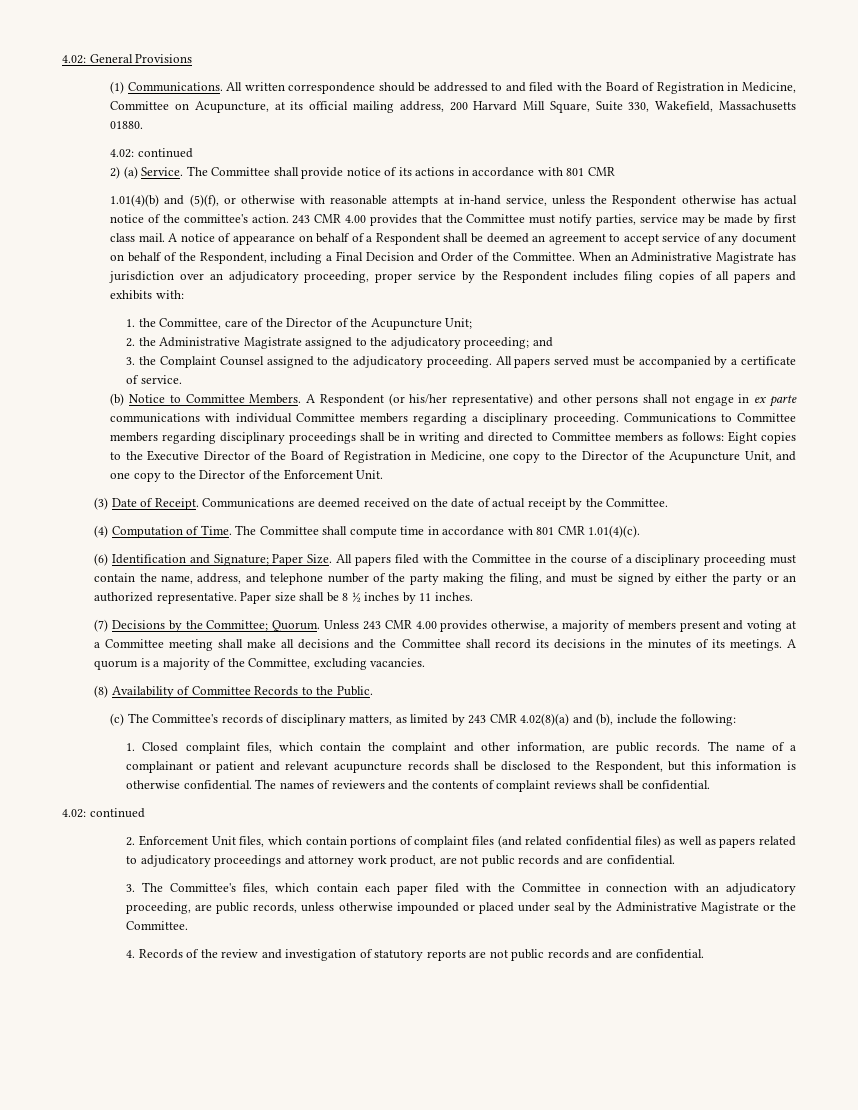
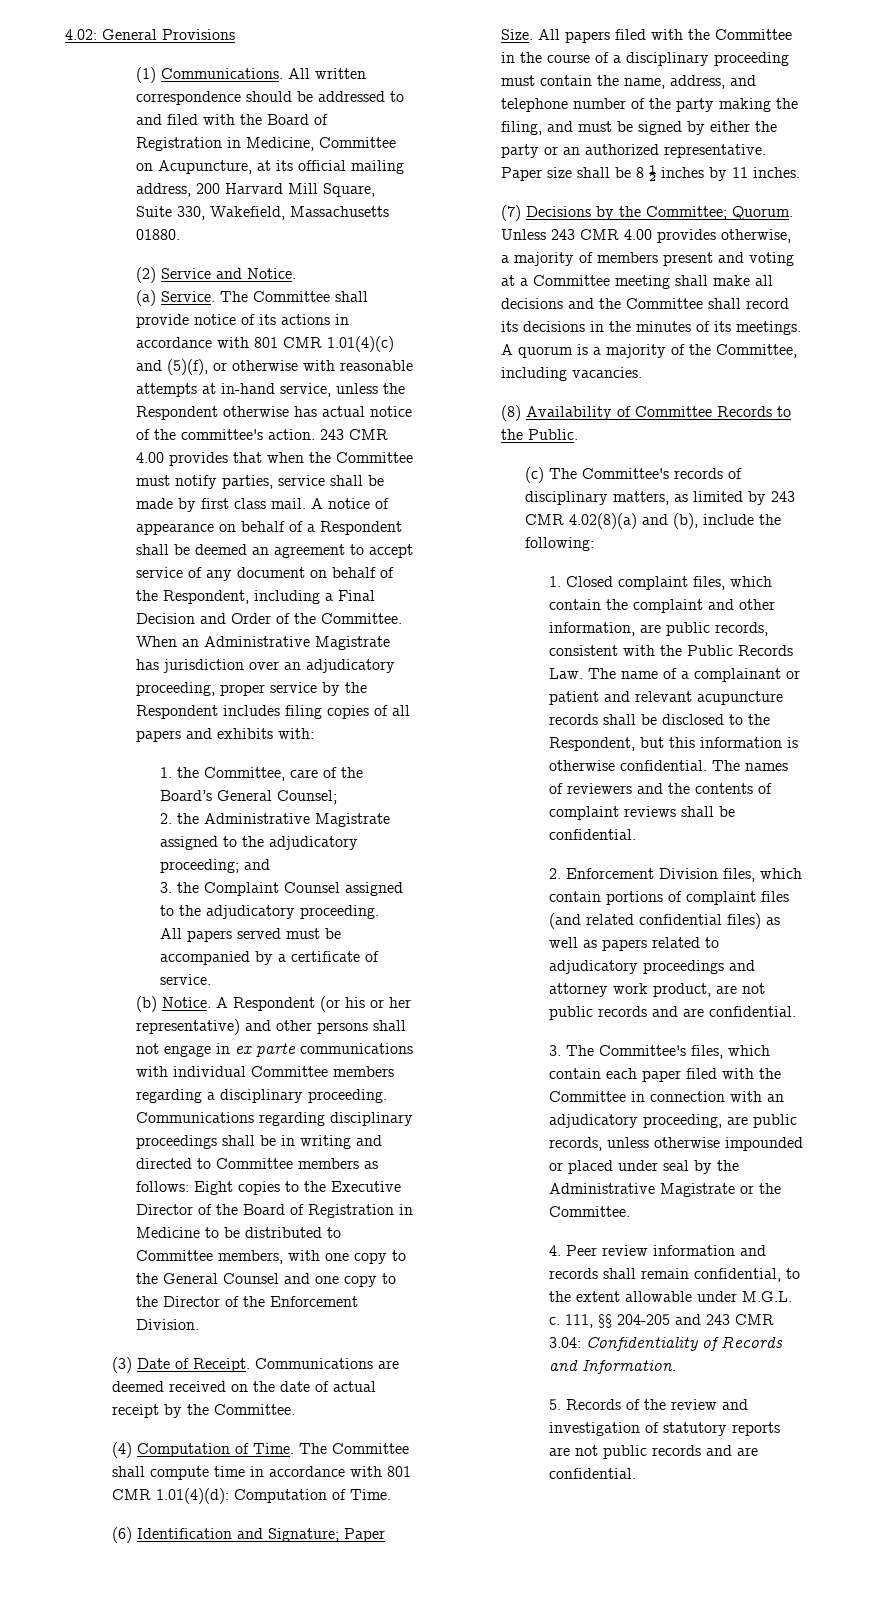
  All written correspondence should be addressed to and filed with the Board of Registration in Medicine, Committee on Acupuncture, at its official mailing address, 200 Harvard Mill Square, Suite 330, Wakefield, Massachusetts 01880.
- 4.02: continued
- 2) (a) Service.
+ (2) Service and Notice.
+ (a) Service.
- The Committee shall provide notice of its actions in accordance with 801 CMR
- 1.01(4)(b) and (5)(f), or otherwise with reasonable attempts at in-hand service, unless the Respondent otherwise has actual notice of the committee's action.
+ The Committee shall provide notice of its actions in accordance with 801 CMR 1.01(4)(c) and (5)(f), or otherwise with reasonable attempts at in-hand service, unless the Respondent otherwise has actual notice of the committee's action.
- 243 CMR 4.00 provides that the Committee must notify parties, service may be made by first class mail.
+ 243 CMR 4.00 provides that when the Committee must notify parties, service shall be made by first class mail.
- 1. the Committee, care of the Director of the Acupuncture Unit;
+ 1. the Committee, care of the Board’s General Counsel;
- 3. the Complaint Counsel assigned to the adjudicatory proceeding. All papers served must be accompanied by a certificate of service.
+ 3. the Complaint Counsel assigned to the adjudicatory proceeding.
+ All papers served must be accompanied by a certificate of service.
- (b) Notice to Committee Members. A Respondent (or his/her representative) and other persons shall not engage in ex parte communications with individual Committee members regarding a disciplinary proceeding.
+ (b) Notice. A Respondent (or his or her representative) and other persons shall not engage in ex parte communications with individual Committee members regarding a disciplinary proceeding.
- Communications to Committee members regarding disciplinary proceedings shall be in writing and directed to Committee members as follows: Eight copies to the Executive Director of the Board of Registration in Medicine, one copy to the Director of the Acupuncture Unit, and one copy to the Director of the Enforcement Unit.
+ Communications regarding disciplinary proceedings shall be in writing and directed to Committee members as follows: Eight copies to the Executive Director of the Board of Registration in Medicine to be distributed to Committee members, with one copy to the General Counsel and one copy to the Director of the Enforcement Division.
- The Committee shall compute time in accordance with 801 CMR 1.01(4)(c).
+ The Committee shall compute time in accordance with 801 CMR 1.01(4)(d): Computation of Time.
- A quorum is a majority of the Committee, excluding vacancies.
+ A quorum is a majority of the Committee, including vacancies.
- 1. Closed complaint files, which contain the complaint and other information, are public records. The name of a complainant or patient and relevant acupuncture records shall be disclosed to the Respondent, but this information is otherwise confidential.
+ 1. Closed complaint files, which contain the complaint and other information, are public records, consistent with the Public Records Law. The name of a complainant or patient and relevant acupuncture records shall be disclosed to the Respondent, but this information is otherwise confidential.
  The names of reviewers and the contents of complaint reviews shall be confidential.
- 4.02: continued
- 2. Enforcement Unit files, which contain portions of complaint files (and related confidential files) as well as papers related to adjudicatory proceedings and attorney work product, are not public records and are confidential.
+ 2. Enforcement Division files, which contain portions of complaint files (and related confidential files) as well as papers related to adjudicatory proceedings and attorney work product, are not public records and are confidential.
- 4. Records of the review and investigation of statutory reports are not public records and are confidential.
+ 4. Peer review information and records shall remain confidential, to the extent allowable under M.G.L. c. 111, §§ 204-205 and 243 CMR 3.04: Confidentiality of Records and Information.
+ 5. Records of the review and investigation of statutory reports are not public records and are confidential.

